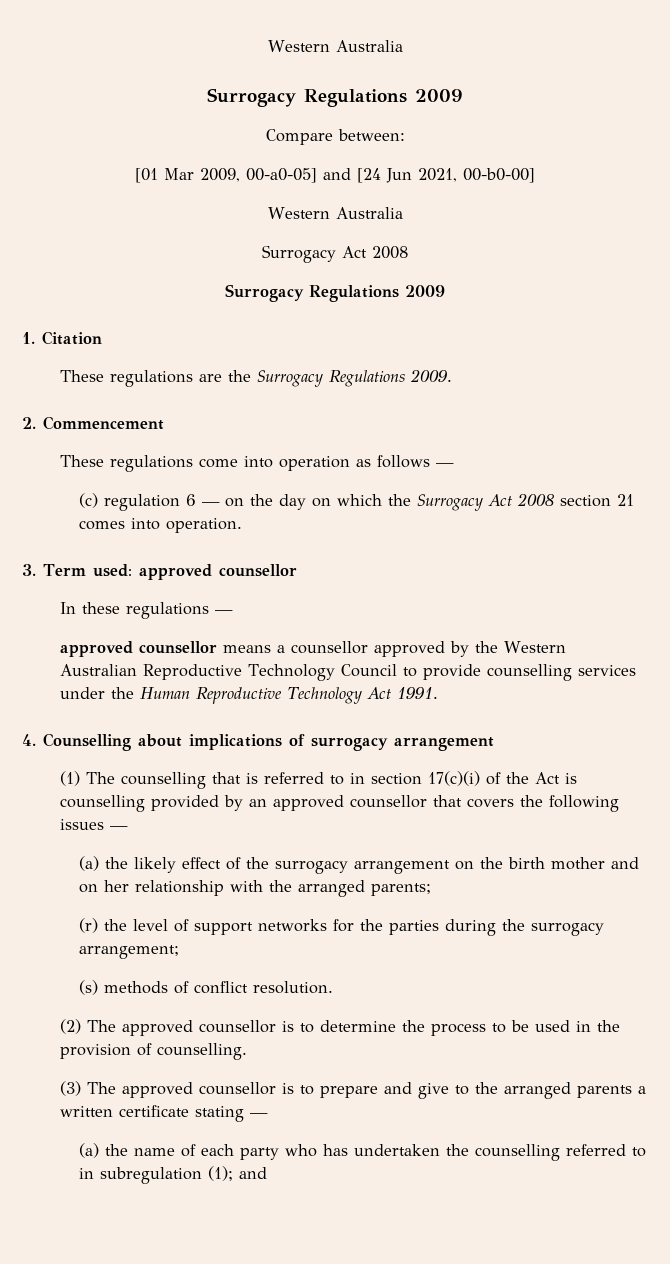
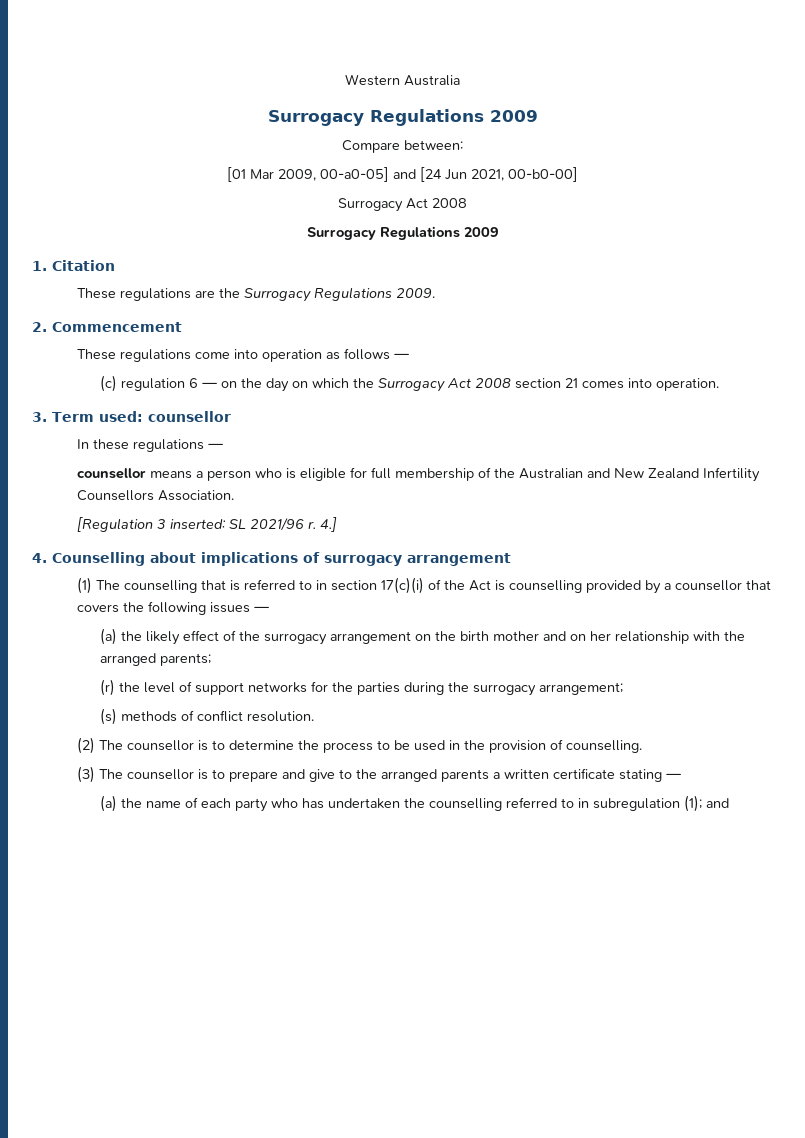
  [01 Mar 2009, 00-a0-05] and [24 Jun 2021, 00-b0-00]
- Western Australia
- 3. Term used: approved counsellor
+ 3. Term used: counsellor
- approved counsellor means a counsellor approved by the Western Australian Reproductive Technology Council to provide counselling services under the Human Reproductive Technology Act 1991.
+ counsellor means a person who is eligible for full membership of the Australian and New Zealand Infertility Counsellors Association.
+ [Regulation 3 inserted: SL 2021/96 r. 4.]
- (1) The counselling that is referred to in section 17(c)(i) of the Act is counselling provided by an approved counsellor that covers the following issues —
+ (1) The counselling that is referred to in section 17(c)(i) of the Act is counselling provided by a counsellor that covers the following issues —
- (2) The approved counsellor is to determine the process to be used in the provision of counselling.
+ (2) The counsellor is to determine the process to be used in the provision of counselling.
- (3) The approved counsellor is to prepare and give to the arranged parents a written certificate stating —
+ (3) The counsellor is to prepare and give to the arranged parents a written certificate stating —

